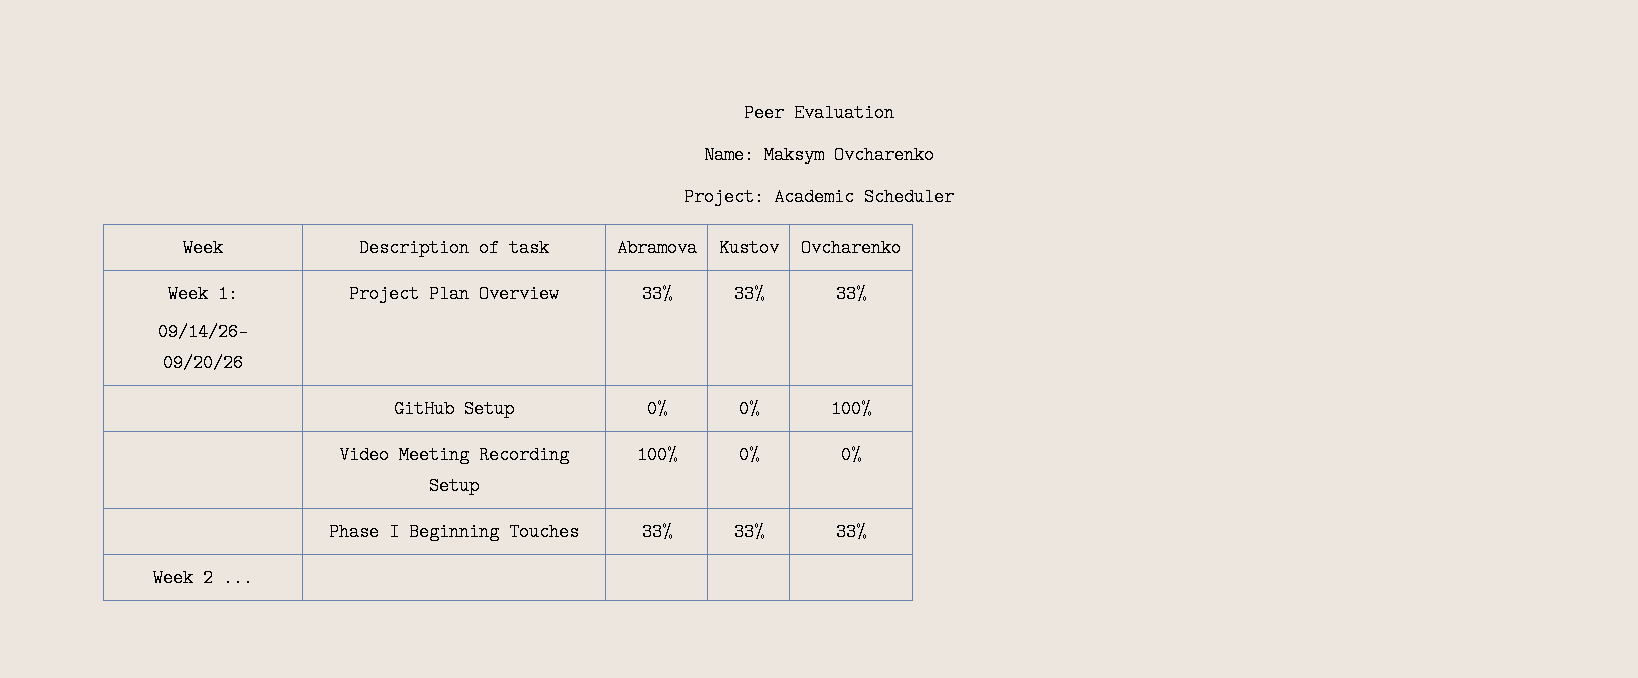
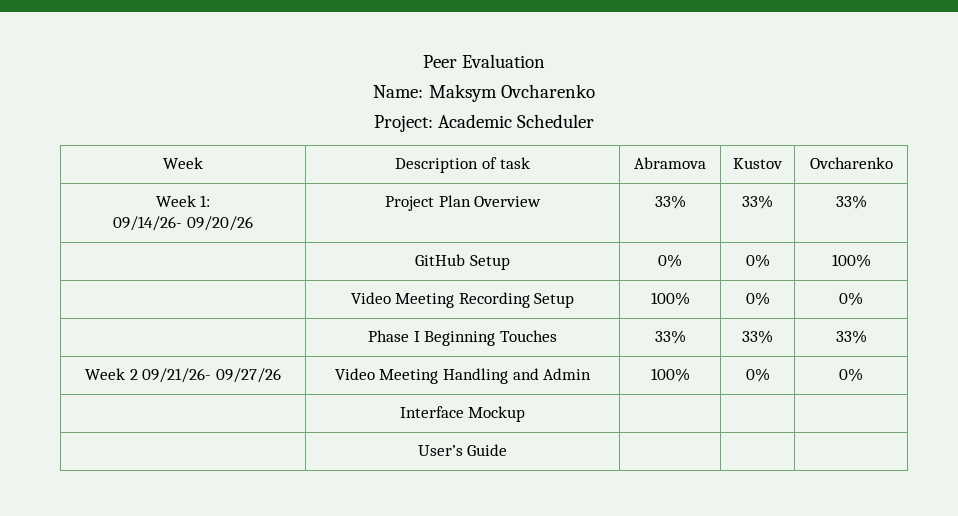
- Week 2 ... | | | |
+ Week 2 09/21/26- 09/27/26 | Video Meeting Handling and Admin | 100% | 0% | 0%
+ | Interface Mockup | | |
+ | User’s Guide | | |

